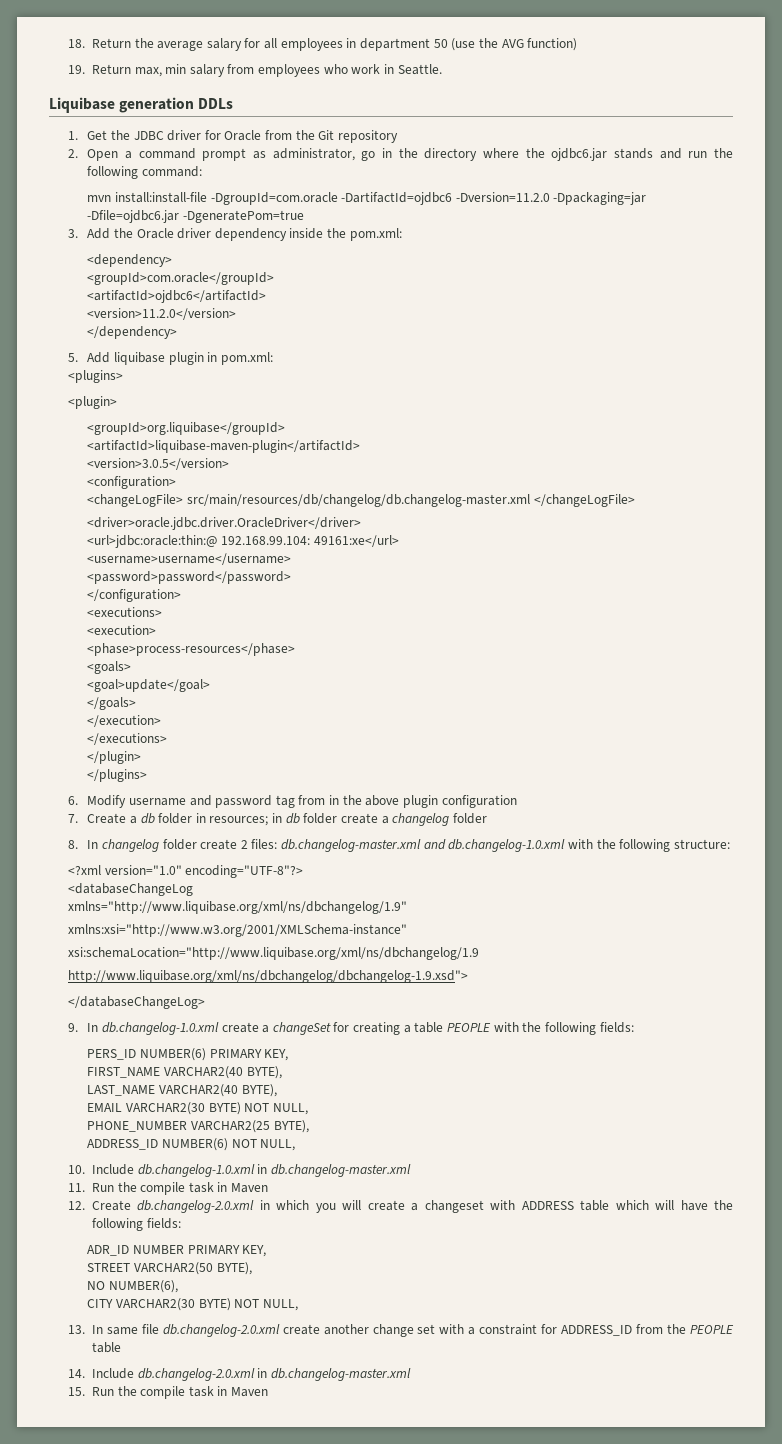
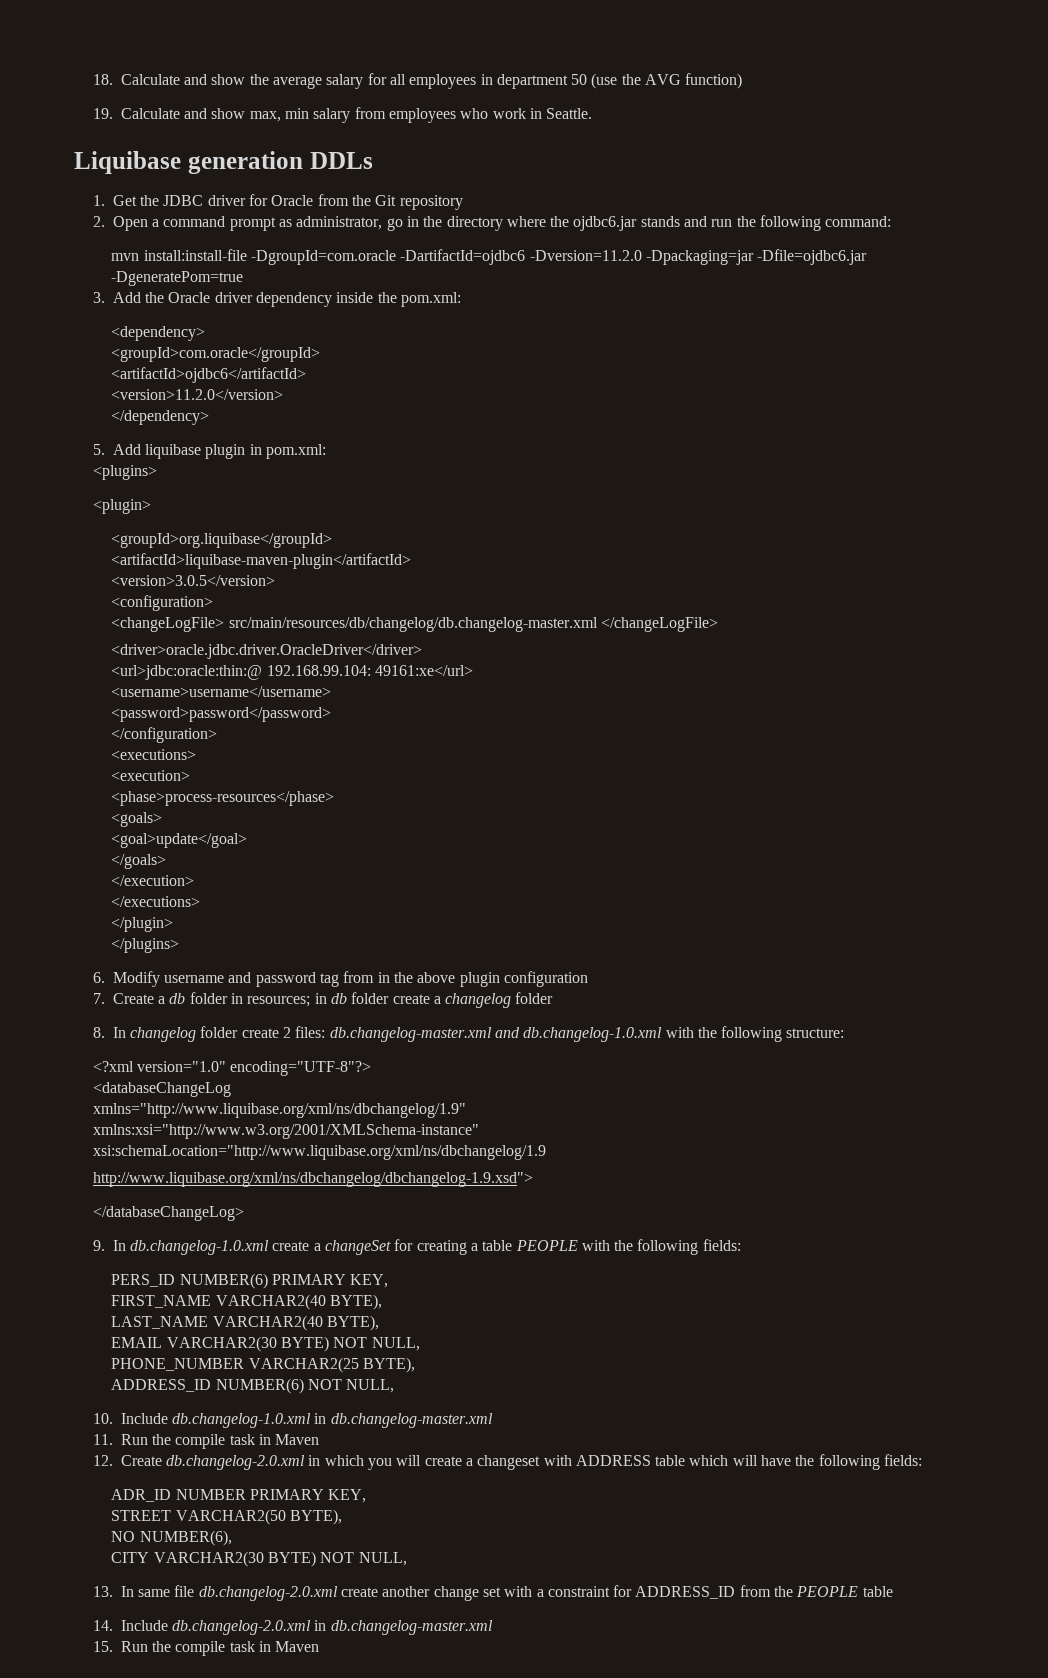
- 18. Return the average salary for all employees in department 50 (use the AVG function)
+ 18. Calculate and show the average salary for all employees in department 50 (use the AVG function)
- 19. Return max, min salary from employees who work in Seattle.
+ 19. Calculate and show max, min salary from employees who work in Seattle.

